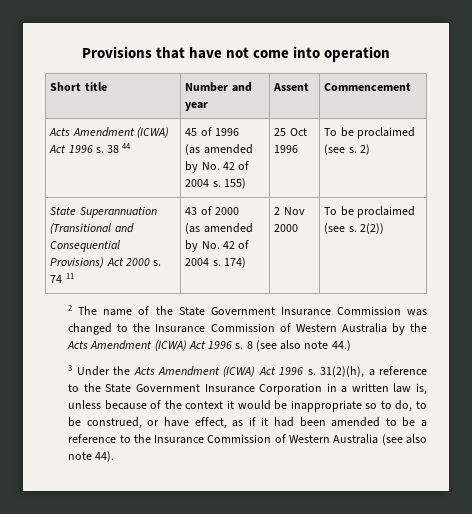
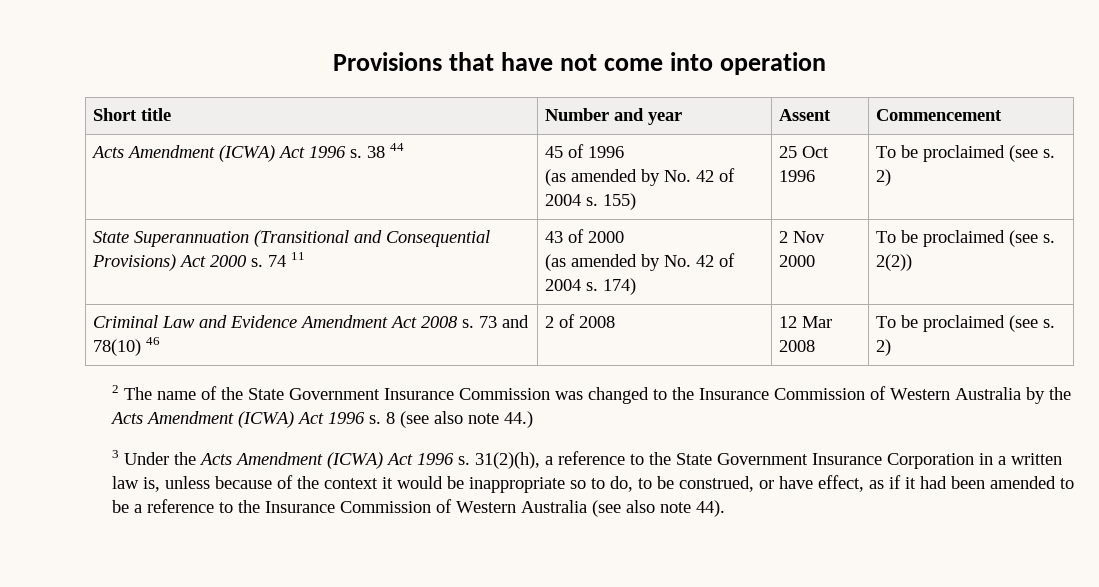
+ Criminal Law and Evidence Amendment Act 2008 s. 73 and 78(10) 46 | 2 of 2008 | 12 Mar 2008 | To be proclaimed (see s. 2)

